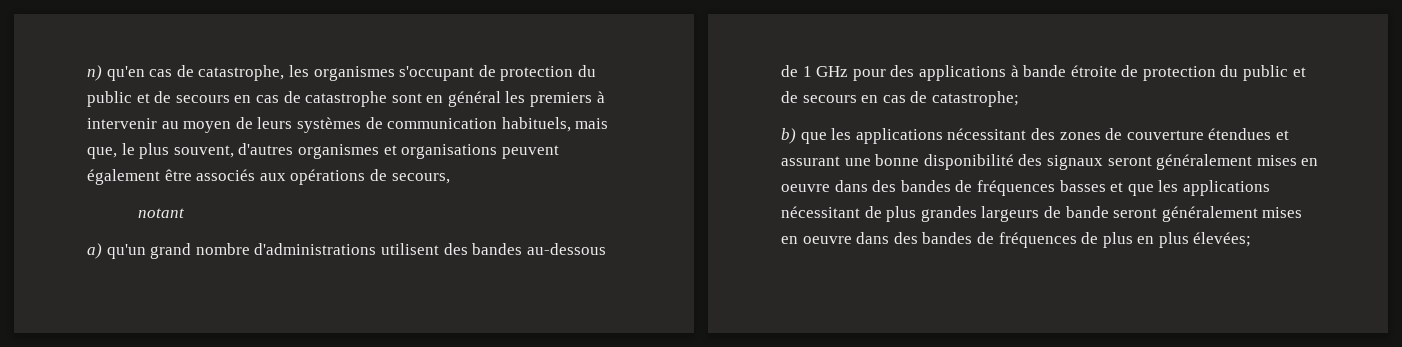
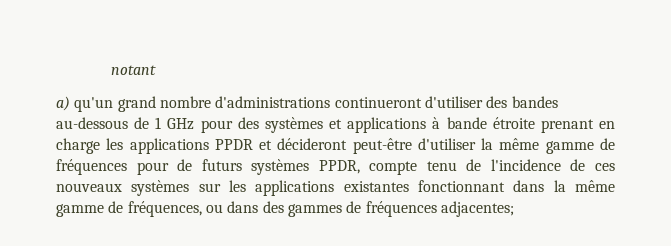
- n) qu'en cas de catastrophe, les organismes s'occupant de protection du public et de secours en cas de catastrophe sont en général les premiers à intervenir au moyen de leurs systèmes de communication habituels, mais que, le plus souvent, d'autres organismes et organisations peuvent également être associés aux opérations de secours,
- a) qu'un grand nombre d'administrations utilisent des bandes au-dessous de 1 GHz pour des applications à bande étroite de protection du public et de secours en cas de catastrophe;
- b) que les applications nécessitant des zones de couverture étendues et assurant une bonne disponibilité des signaux seront généralement mises en oeuvre dans des bandes de fréquences basses et que les applications nécessitant de plus grandes largeurs de bande seront généralement mises en oeuvre dans des bandes de fréquences de plus en plus élevées;
+ a) qu'un grand nombre d'administrations continueront d'utiliser des bandes au-dessous de 1 GHz pour des systèmes et applications à bande étroite prenant en charge les applications PPDR et décideront peut-être d'utiliser la même gamme de fréquences pour de futurs systèmes PPDR, compte tenu de l'incidence de ces nouveaux systèmes sur les applications existantes fonctionnant dans la même gamme de fréquences, ou dans des gammes de fréquences adjacentes;

